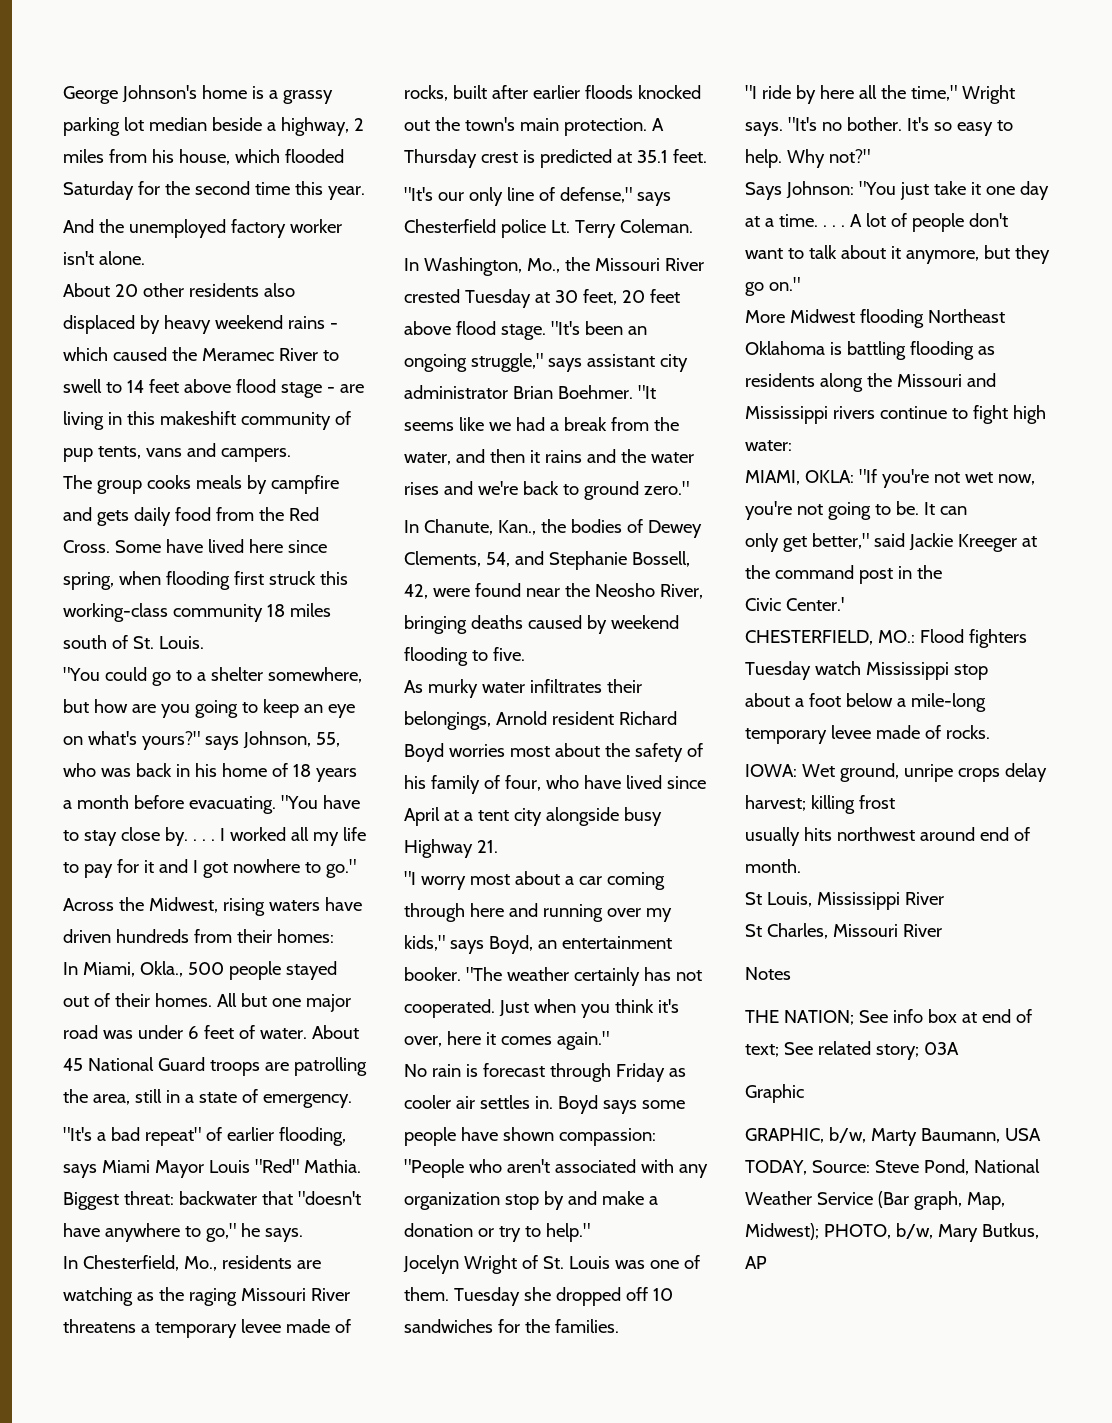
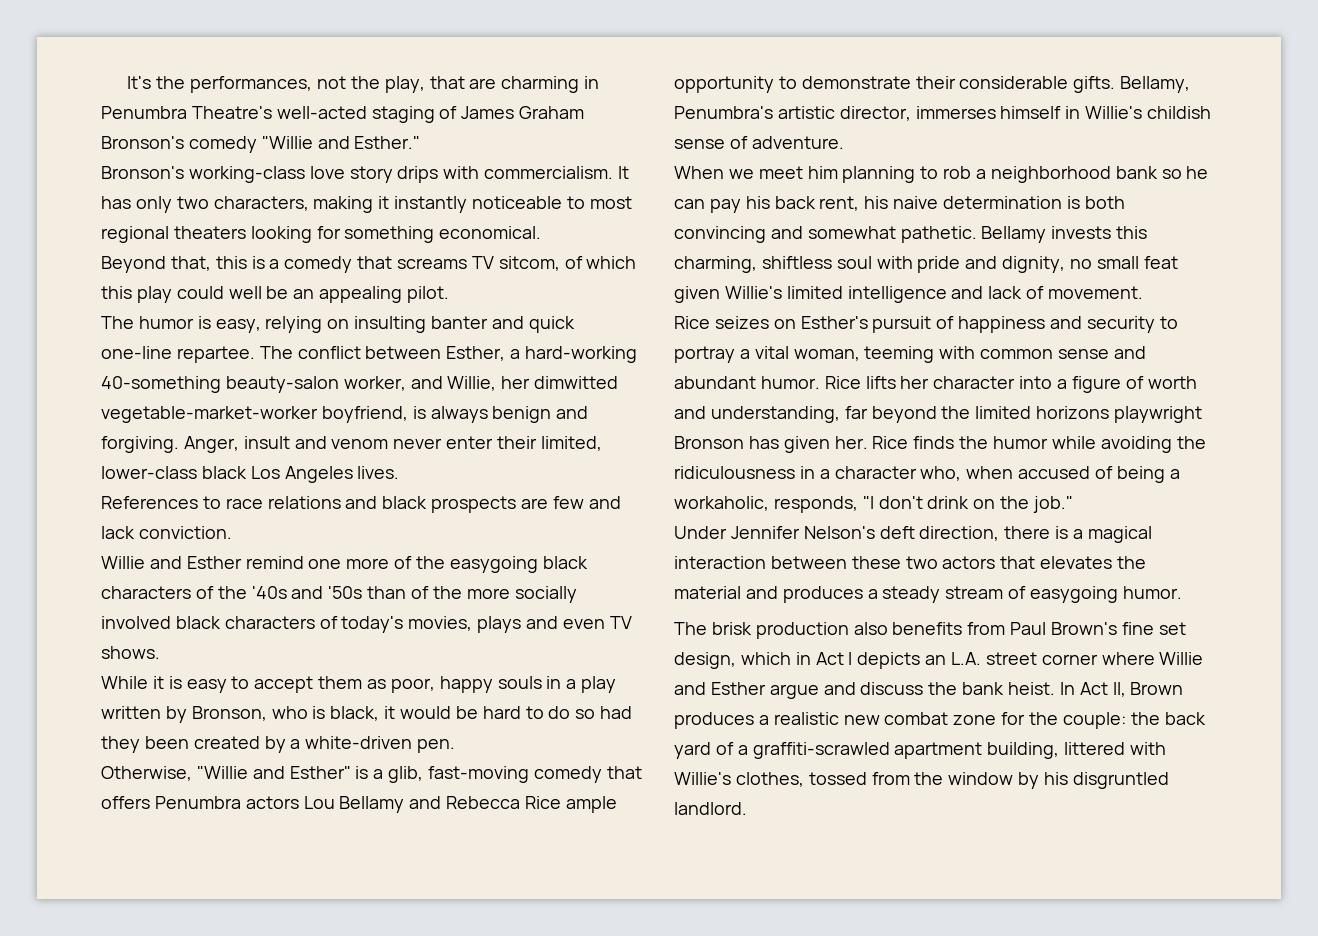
- George Johnson's home is a grassy parking lot median beside a highway, 2 miles from his house, which flooded Saturday for the second time this year.
- And the unemployed factory worker isn't alone.
- About 20 other residents also displaced by heavy weekend rains - which caused the Meramec River to swell to 14 feet above flood stage - are living in this makeshift community of pup tents, vans and campers.
- The group cooks meals by campfire and gets daily food from the Red Cross. Some have lived here since spring, when flooding first struck this working-class community 18 miles south of St. Louis.
- "You could go to a shelter somewhere, but how are you going to keep an eye on what's yours?" says Johnson, 55, who was back in his home of 18 years a month before evacuating. "You have to stay close by. . . . I worked all my life to pay for it and I got nowhere to go."
- Across the Midwest, rising waters have driven hundreds from their homes:
- In Miami, Okla., 500 people stayed out of their homes. All but one major road was under 6 feet of water. About 45 National Guard troops are patrolling the area, still in a state of emergency.
- "It's a bad repeat" of earlier flooding, says Miami Mayor Louis "Red" Mathia. Biggest threat: backwater that "doesn't have anywhere to go," he says.
- In Chesterfield, Mo., residents are watching as the raging Missouri River threatens a temporary levee made of rocks, built after earlier floods knocked out the town's main protection. A Thursday crest is predicted at 35.1 feet.
- "It's our only line of defense," says Chesterfield police Lt. Terry Coleman.
- In Washington, Mo., the Missouri River crested Tuesday at 30 feet, 20 feet above flood stage. "It's been an ongoing struggle," says assistant city administrator Brian Boehmer. "It seems like we had a break from the water, and then it rains and the water rises and we're back to ground zero."
- In Chanute, Kan., the bodies of Dewey Clements, 54, and Stephanie Bossell, 42, were found near the Neosho River, bringing deaths caused by weekend flooding to five.
- As murky water infiltrates their belongings, Arnold resident Richard Boyd worries most about the safety of his family of four, who have lived since April at a tent city alongside busy Highway 21.
- "I worry most about a car coming through here and running over my kids," says Boyd, an entertainment booker. "The weather certainly has not cooperated. Just when you think it's over, here it comes again."
- No rain is forecast through Friday as cooler air settles in. Boyd says some people have shown compassion: "People who aren't associated with any organization stop by and make a donation or try to help."
- Jocelyn Wright of St. Louis was one of them. Tuesday she dropped off 10 sandwiches for the families.
- "I ride by here all the time," Wright says. "It's no bother. It's so easy to help. Why not?"
- Says Johnson: "You just take it one day at a time. . . . A lot of people don't want to talk about it anymore, but they go on."
- More Midwest flooding Northeast Oklahoma is battling flooding as residents along the Missouri and Mississippi rivers continue to fight high water:
- MIAMI, OKLA: "If you're not wet now, you're not going to be. It can
- only get better," said Jackie Kreeger at the command post in the
- Civic Center.'
- CHESTERFIELD, MO.: Flood fighters Tuesday watch Mississippi stop
- about a foot below a mile-long temporary levee made of rocks.
- IOWA: Wet ground, unripe crops delay harvest; killing frost
- usually hits northwest around end of month.
- St Louis, Mississippi River
- St Charles, Missouri River
- Notes
- THE NATION; See info box at end of text; See related story; 03A
- Graphic
- GRAPHIC, b/w, Marty Baumann, USA TODAY, Source: Steve Pond, National Weather Service (Bar graph, Map, Midwest); PHOTO, b/w, Mary Butkus, AP
+ It's the performances, not the play, that are charming in Penumbra Theatre's well-acted staging of James Graham Bronson's comedy "Willie and Esther."
+ Bronson's working-class love story drips with commercialism. It has only two characters, making it instantly noticeable to most regional theaters looking for something economical.
+ Beyond that, this is a comedy that screams TV sitcom, of which this play could well be an appealing pilot.
+ The humor is easy, relying on insulting banter and quick one-line repartee. The conflict between Esther, a hard-working 40-something beauty-salon worker, and Willie, her dimwitted vegetable-market-worker boyfriend, is always benign and forgiving. Anger, insult and venom never enter their limited, lower-class black Los Angeles lives.
+ References to race relations and black prospects are few and lack conviction.
+ Willie and Esther remind one more of the easygoing black characters of the '40s and '50s than of the more socially involved black characters of today's movies, plays and even TV shows.
+ While it is easy to accept them as poor, happy souls in a play written by Bronson, who is black, it would be hard to do so had they been created by a white-driven pen.
+ Otherwise, "Willie and Esther" is a glib, fast-moving comedy that offers Penumbra actors Lou Bellamy and Rebecca Rice ample opportunity to demonstrate their considerable gifts. Bellamy, Penumbra's artistic director, immerses himself in Willie's childish sense of adventure.
+ When we meet him planning to rob a neighborhood bank so he can pay his back rent, his naive determination is both convincing and somewhat pathetic. Bellamy invests this charming, shiftless soul with pride and dignity, no small feat given Willie's limited intelligence and lack of movement.
+ Rice seizes on Esther's pursuit of happiness and security to portray a vital woman, teeming with common sense and abundant humor. Rice lifts her character into a figure of worth and understanding, far beyond the limited horizons playwright Bronson has given her. Rice finds the humor while avoiding the ridiculousness in a character who, when accused of being a workaholic, responds, "I don't drink on the job."
+ Under Jennifer Nelson's deft direction, there is a magical interaction between these two actors that elevates the material and produces a steady stream of easygoing humor.
+ The brisk production also benefits from Paul Brown's fine set design, which in Act I depicts an L.A. street corner where Willie and Esther argue and discuss the bank heist. In Act II, Brown produces a realistic new combat zone for the couple: the back yard of a graffiti-scrawled apartment building, littered with Willie's clothes, tossed from the window by his disgruntled landlord.

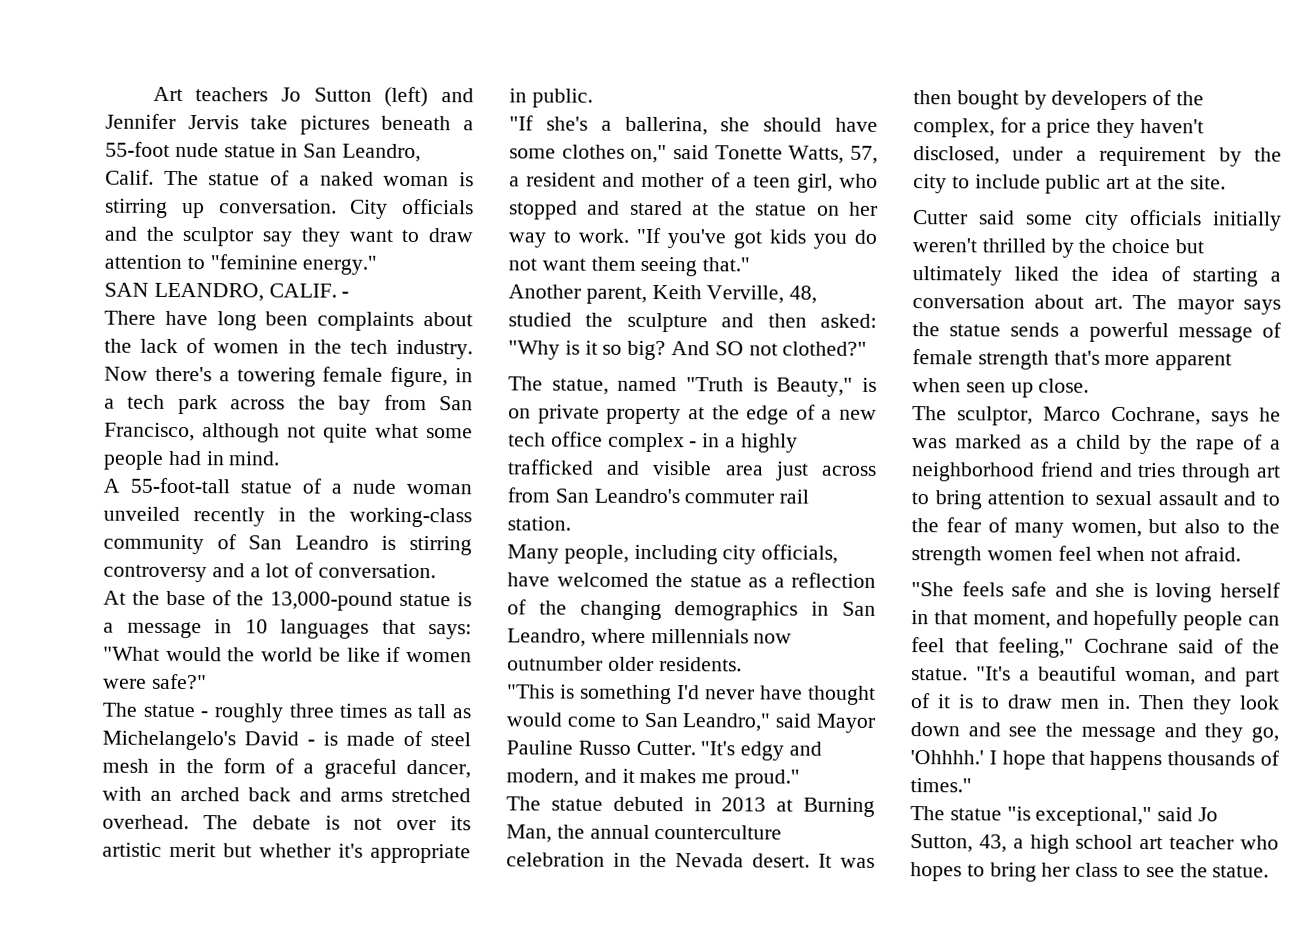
- It's the performances, not the play, that are charming in Penumbra Theatre's well-acted staging of James Graham Bronson's comedy "Willie and Esther."
- Bronson's working-class love story drips with commercialism. It has only two characters, making it instantly noticeable to most regional theaters looking for something economical.
- Beyond that, this is a comedy that screams TV sitcom, of which this play could well be an appealing pilot.
- The humor is easy, relying on insulting banter and quick one-line repartee. The conflict between Esther, a hard-working 40-something beauty-salon worker, and Willie, her dimwitted vegetable-market-worker boyfriend, is always benign and forgiving. Anger, insult and venom never enter their limited, lower-class black Los Angeles lives.
- References to race relations and black prospects are few and lack conviction.
- Willie and Esther remind one more of the easygoing black characters of the '40s and '50s than of the more socially involved black characters of today's movies, plays and even TV shows.
- While it is easy to accept them as poor, happy souls in a play written by Bronson, who is black, it would be hard to do so had they been created by a white-driven pen.
- Otherwise, "Willie and Esther" is a glib, fast-moving comedy that offers Penumbra actors Lou Bellamy and Rebecca Rice ample opportunity to demonstrate their considerable gifts. Bellamy, Penumbra's artistic director, immerses himself in Willie's childish sense of adventure.
- When we meet him planning to rob a neighborhood bank so he can pay his back rent, his naive determination is both convincing and somewhat pathetic. Bellamy invests this charming, shiftless soul with pride and dignity, no small feat given Willie's limited intelligence and lack of movement.
- Rice seizes on Esther's pursuit of happiness and security to portray a vital woman, teeming with common sense and abundant humor. Rice lifts her character into a figure of worth and understanding, far beyond the limited horizons playwright Bronson has given her. Rice finds the humor while avoiding the ridiculousness in a character who, when accused of being a workaholic, responds, "I don't drink on the job."
- Under Jennifer Nelson's deft direction, there is a magical interaction between these two actors that elevates the material and produces a steady stream of easygoing humor.
- The brisk production also benefits from Paul Brown's fine set design, which in Act I depicts an L.A. street corner where Willie and Esther argue and discuss the bank heist. In Act II, Brown produces a realistic new combat zone for the couple: the back yard of a graffiti-scrawled apartment building, littered with Willie's clothes, tossed from the window by his disgruntled landlord.
+ Art teachers Jo Sutton (left) and Jennifer Jervis take pictures beneath a 55-foot nude statue in San Leandro, Calif. The statue of a naked woman is stirring up conversation. City officials and the sculptor say they want to draw attention to "feminine energy."
+ SAN LEANDRO, CALIF. -
+ There have long been complaints about the lack of women in the tech industry. Now there's a towering female figure, in a tech park across the bay from San Francisco, although not quite what some people had in mind.
+ A 55-foot-tall statue of a nude woman unveiled recently in the working-class community of San Leandro is stirring controversy and a lot of conversation.
+ At the base of the 13,000-pound statue is a message in 10 languages that says: "What would the world be like if women were safe?"
+ The statue - roughly three times as tall as Michelangelo's David - is made of steel mesh in the form of a graceful dancer, with an arched back and arms stretched overhead. The debate is not over its artistic merit but whether it's appropriate in public.
+ "If she's a ballerina, she should have some clothes on," said Tonette Watts, 57, a resident and mother of a teen girl, who stopped and stared at the statue on her way to work. "If you've got kids you do not want them seeing that."
+ Another parent, Keith Verville, 48, studied the sculpture and then asked: "Why is it so big? And SO not clothed?"
+ The statue, named "Truth is Beauty," is on private property at the edge of a new tech office complex - in a highly trafficked and visible area just across from San Leandro's commuter rail station.
+ Many people, including city officials, have welcomed the statue as a reflection of the changing demographics in San Leandro, where millennials now outnumber older residents.
+ "This is something I'd never have thought would come to San Leandro," said Mayor Pauline Russo Cutter. "It's edgy and modern, and it makes me proud."
+ The statue debuted in 2013 at Burning Man, the annual counterculture celebration in the Nevada desert. It was then bought by developers of the complex, for a price they haven't disclosed, under a requirement by the city to include public art at the site.
+ Cutter said some city officials initially weren't thrilled by the choice but ultimately liked the idea of starting a conversation about art. The mayor says the statue sends a powerful message of female strength that's more apparent when seen up close.
+ The sculptor, Marco Cochrane, says he was marked as a child by the rape of a neighborhood friend and tries through art to bring attention to sexual assault and to the fear of many women, but also to the strength women feel when not afraid.
+ "She feels safe and she is loving herself in that moment, and hopefully people can feel that feeling," Cochrane said of the statue. "It's a beautiful woman, and part of it is to draw men in. Then they look down and see the message and they go, 'Ohhhh.' I hope that happens thousands of times."
+ The statue "is exceptional," said Jo Sutton, 43, a high school art teacher who hopes to bring her class to see the statue.

